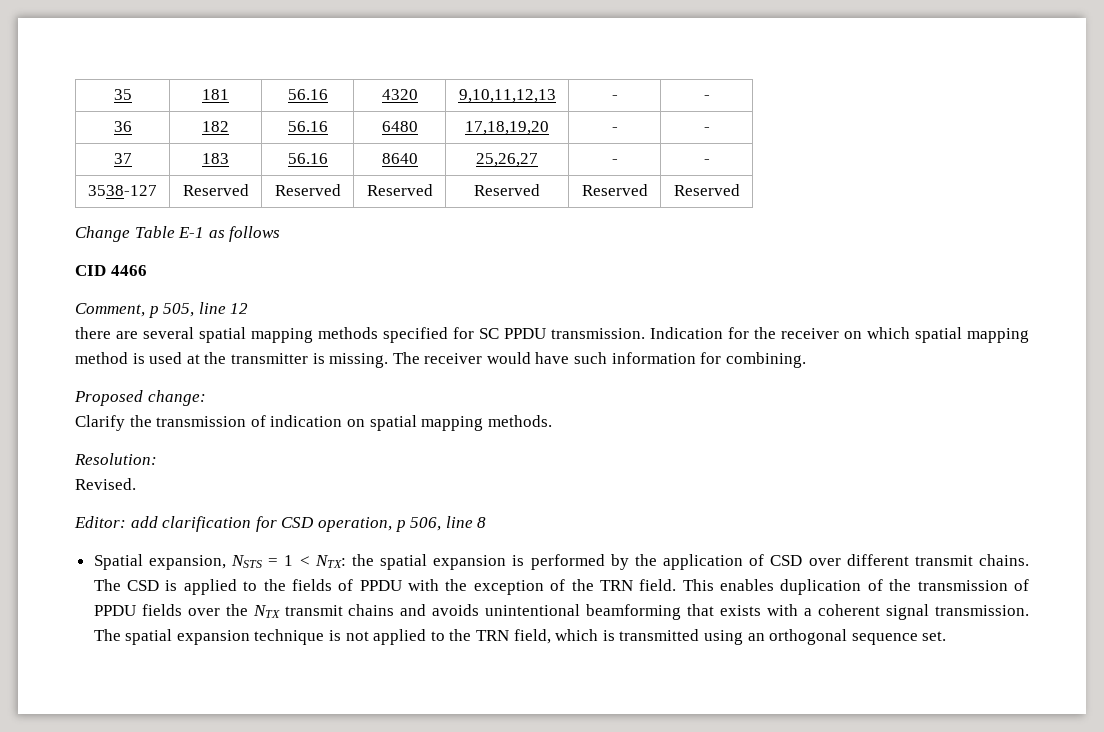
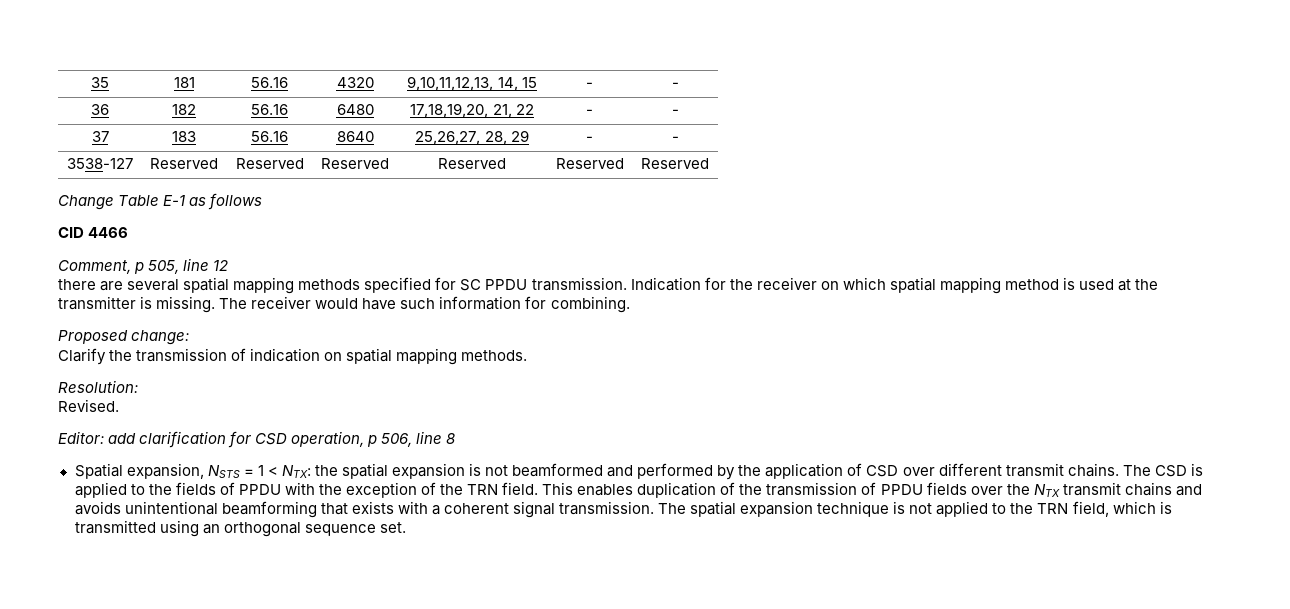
- 35 | 181 | 56.16 | 4320 | 9,10,11,12,13 | - | -
+ 35 | 181 | 56.16 | 4320 | 9,10,11,12,13, 14, 15 | - | -
- 36 | 182 | 56.16 | 6480 | 17,18,19,20 | - | -
+ 36 | 182 | 56.16 | 6480 | 17,18,19,20, 21, 22 | - | -
- 37 | 183 | 56.16 | 8640 | 25,26,27 | - | -
+ 37 | 183 | 56.16 | 8640 | 25,26,27, 28, 29 | - | -
- Spatial expansion, NSTS = 1 < NTX: the spatial expansion is performed by the application of CSD over different transmit chains.
+ Spatial expansion, NSTS = 1 < NTX: the spatial expansion is not beamformed and performed by the application of CSD over different transmit chains.

